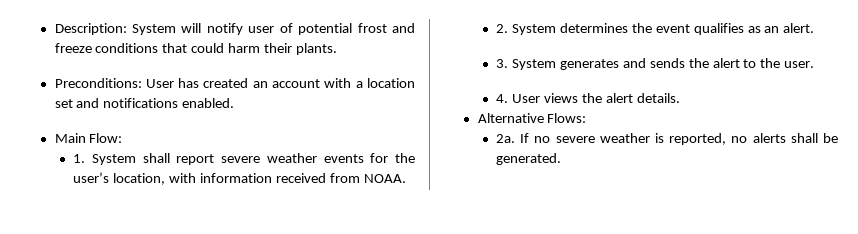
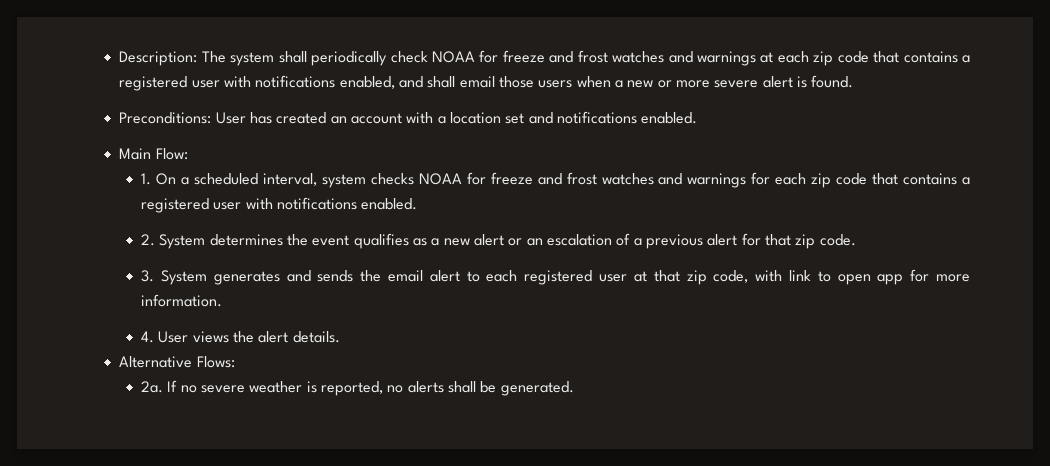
- Description: System will notify user of potential frost and freeze conditions that could harm their plants.
+ Description: The system shall periodically check NOAA for freeze and frost watches and warnings at each zip code that contains a registered user with notifications enabled, and shall email those users when a new or more severe alert is found.
- 1. System shall report severe weather events for the user’s location, with information received from NOAA.
+ 1. On a scheduled interval, system checks NOAA for freeze and frost watches and warnings for each zip code that contains a registered user with notifications enabled.
- 2. System determines the event qualifies as an alert.
+ 2. System determines the event qualifies as a new alert or an escalation of a previous alert for that zip code.
- 3. System generates and sends the alert to the user.
+ 3. System generates and sends the email alert to each registered user at that zip code, with link to open app for more information.

